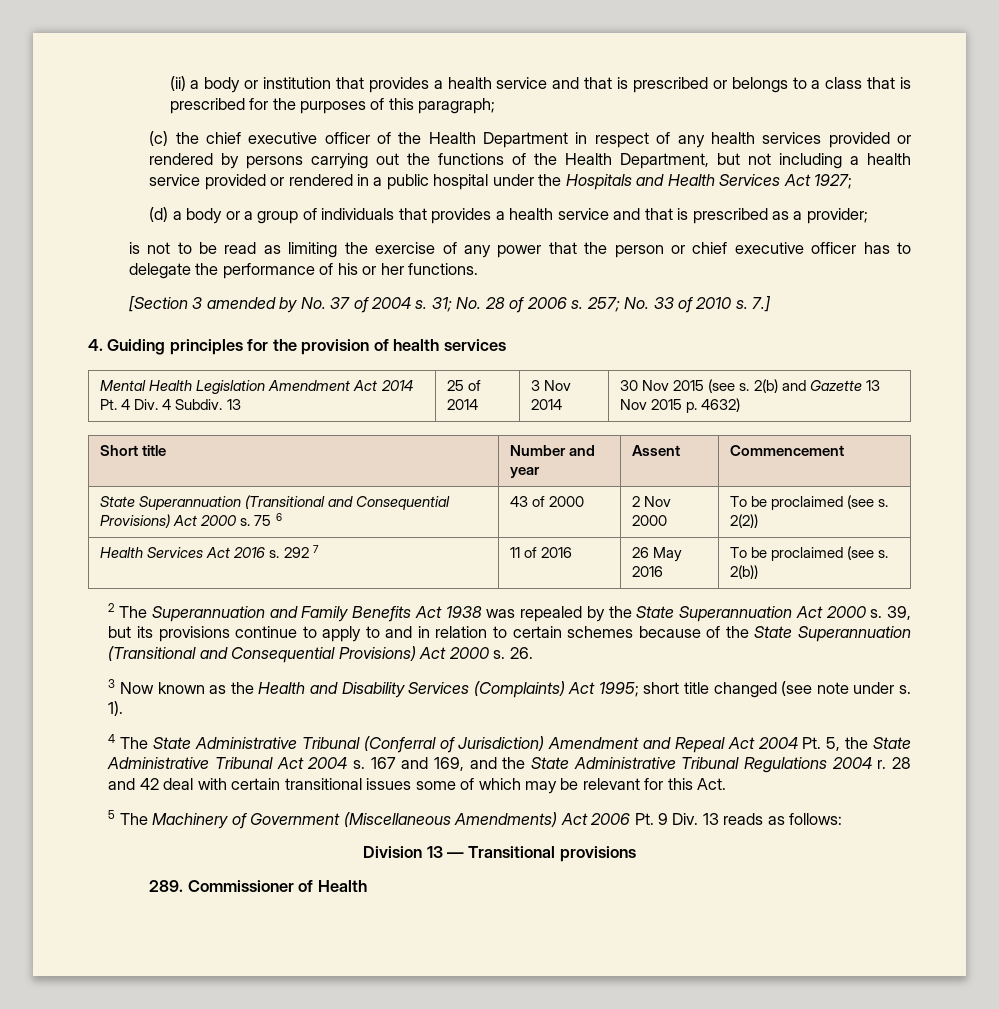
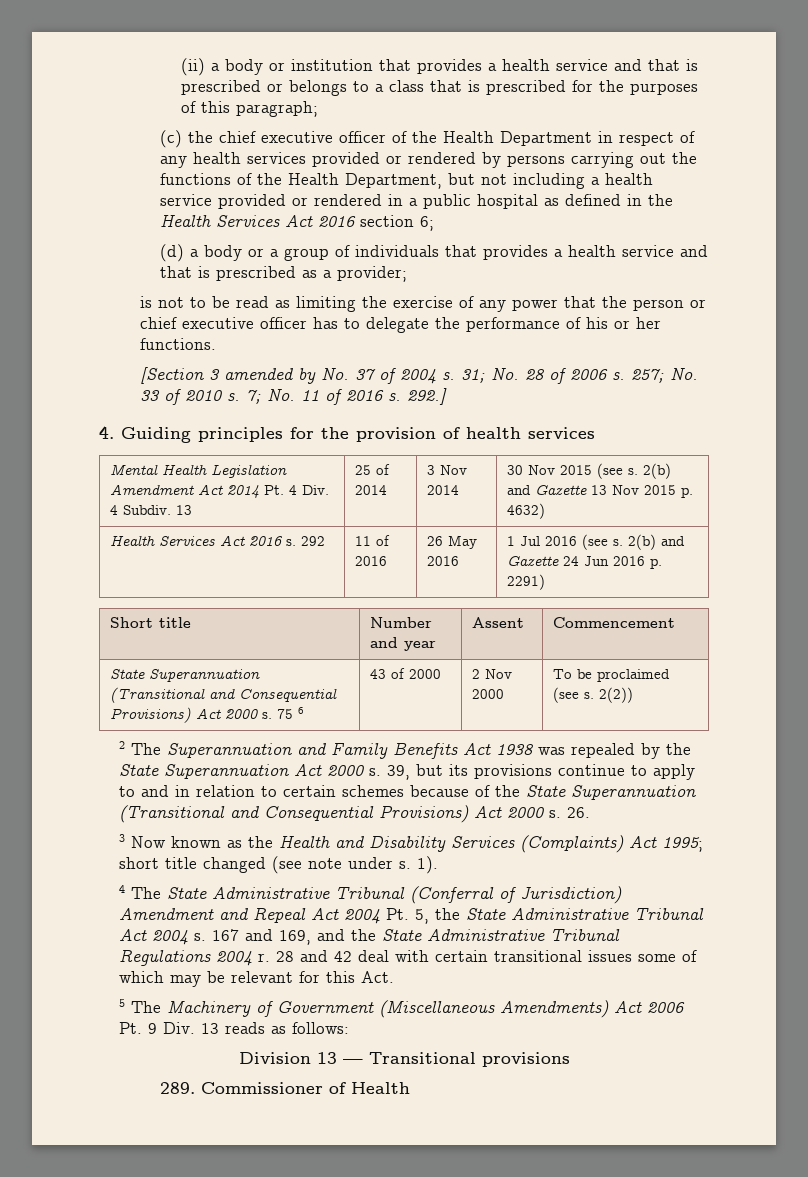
- (c) the chief executive officer of the Health Department in respect of any health services provided or rendered by persons carrying out the functions of the Health Department, but not including a health service provided or rendered in a public hospital under the Hospitals and Health Services Act 1927;
+ (c) the chief executive officer of the Health Department in respect of any health services provided or rendered by persons carrying out the functions of the Health Department, but not including a health service provided or rendered in a public hospital as defined in the Health Services Act 2016 section 6;
- 7.]
+ 7; No. 11 of 2016 s. 292.]
+ Health Services Act 2016 s. 292 | 11 of 2016 | 26 May 2016 | 1 Jul 2016 (see s. 2(b) and Gazette 24 Jun 2016 p. 2291)
- Health Services Act 2016 s. 292 7 | 11 of 2016 | 26 May 2016 | To be proclaimed (see s. 2(b))

